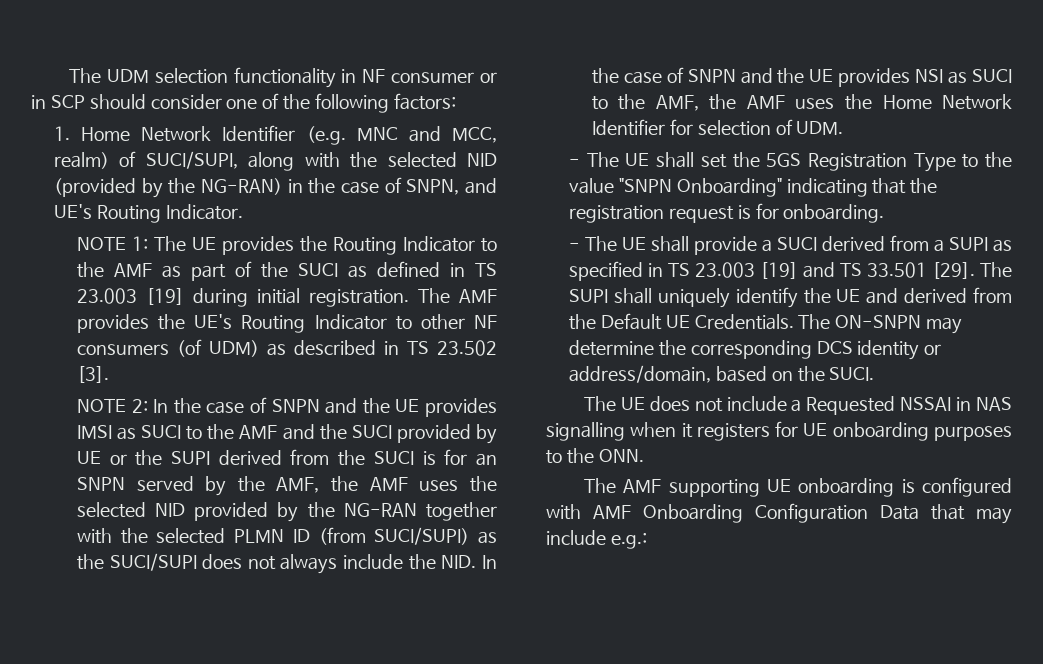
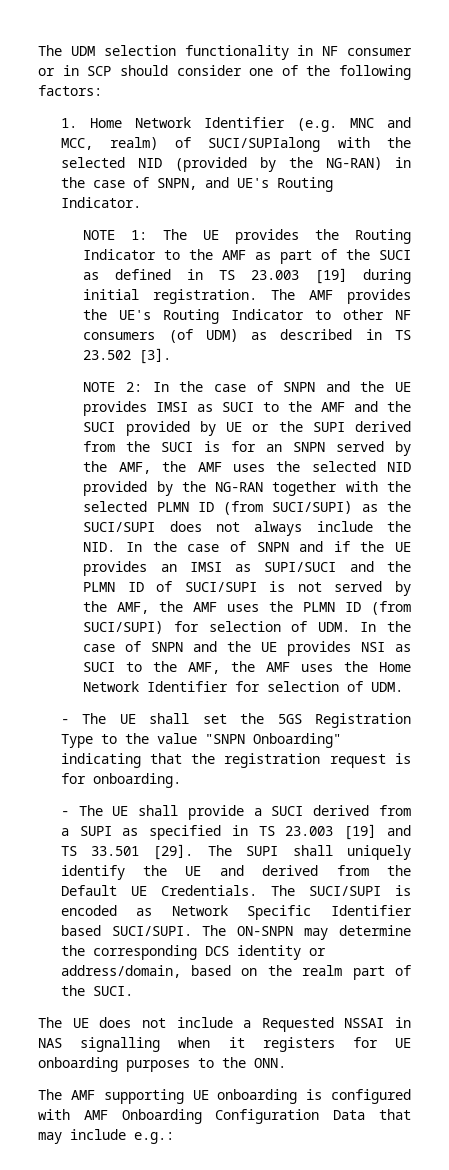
- 1. Home Network Identifier (e.g. MNC and MCC, realm) of SUCI/SUPI, along with the selected NID (provided by the NG-RAN) in the case of SNPN, and UE's Routing Indicator.
+ 1. Home Network Identifier (e.g. MNC and MCC, realm) of SUCI/SUPIalong with the selected NID (provided by the NG-RAN) in the case of SNPN, and UE's Routing Indicator.
- In the case of SNPN and the UE provides IMSI as SUCI to the AMF and the SUCI provided by UE or the SUPI derived from the SUCI is for an SNPN served by the AMF, the AMF uses the selected NID provided by the NG-RAN together with the selected PLMN ID (from SUCI/SUPI) as the SUCI/SUPI does not always include the NID. In the case of SNPN and the UE provides NSI as SUCI to the AMF, the AMF uses the Home Network Identifier for selection of UDM.
+ In the case of SNPN and the UE provides IMSI as SUCI to the AMF and the SUCI provided by UE or the SUPI derived from the SUCI is for an SNPN served by the AMF, the AMF uses the selected NID provided by the NG-RAN together with the selected PLMN ID (from SUCI/SUPI) as the SUCI/SUPI does not always include the NID. In the case of SNPN and if the UE provides an IMSI as SUPI/SUCI and the PLMN ID of SUCI/SUPI is not served by the AMF, the AMF uses the PLMN ID (from SUCI/SUPI) for selection of UDM. In the case of SNPN and the UE provides NSI as SUCI to the AMF, the AMF uses the Home Network Identifier for selection of UDM.
- The ON-SNPN may determine the corresponding DCS identity or address/domain, based on the SUCI.
+ The SUCI/SUPI is encoded as Network Specific Identifier based SUCI/SUPI. The ON-SNPN may determine the corresponding DCS identity or address/domain, based on the realm part of the SUCI.

